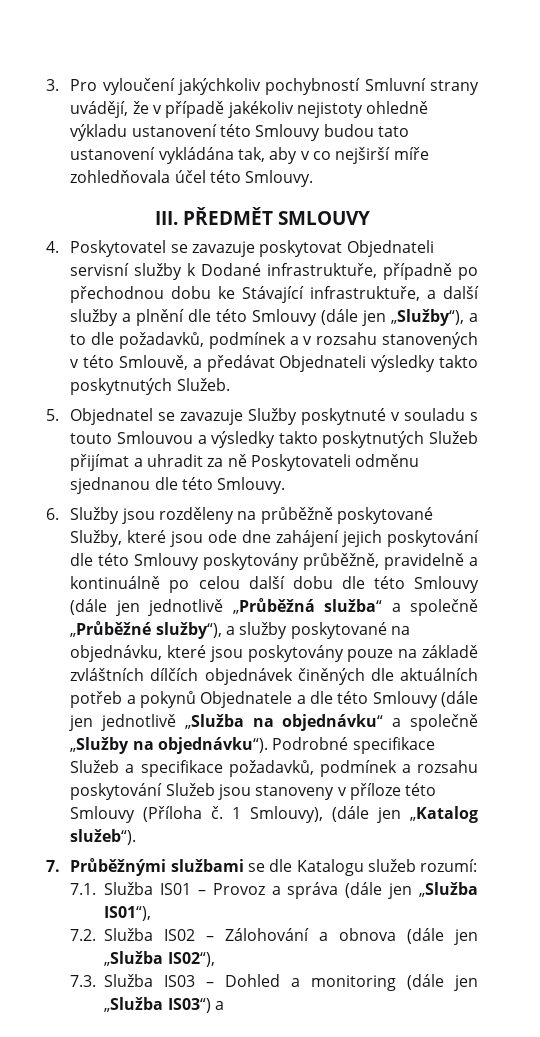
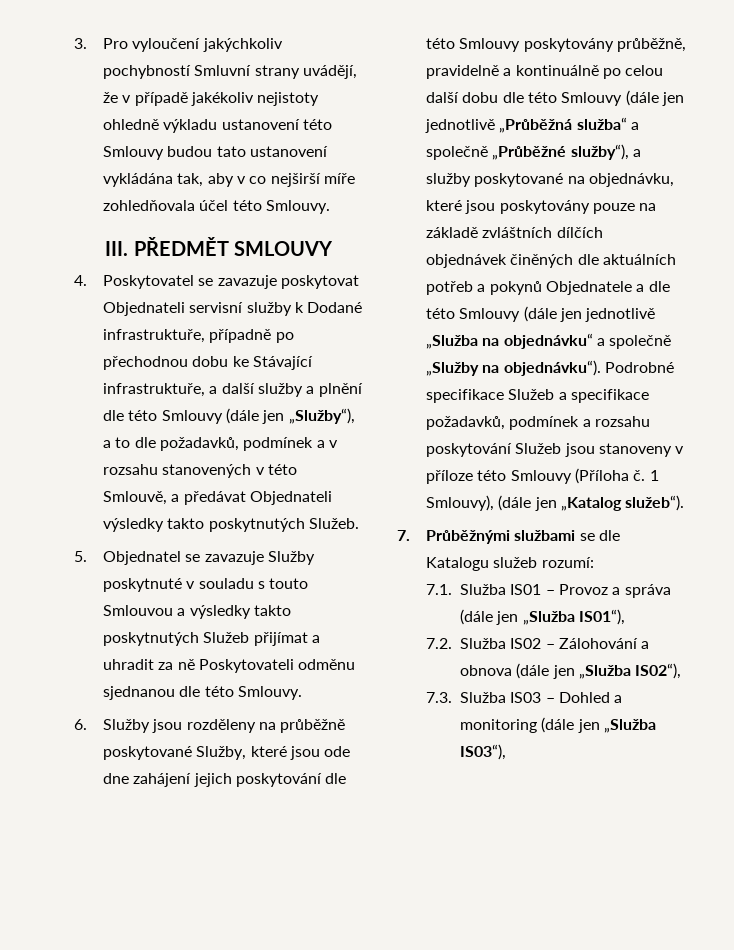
- 7.3. Služba IS03 – Dohled a monitoring (dále jen „Služba IS03“) a
+ 7.3. Služba IS03 – Dohled a monitoring (dále jen „Služba IS03“),

